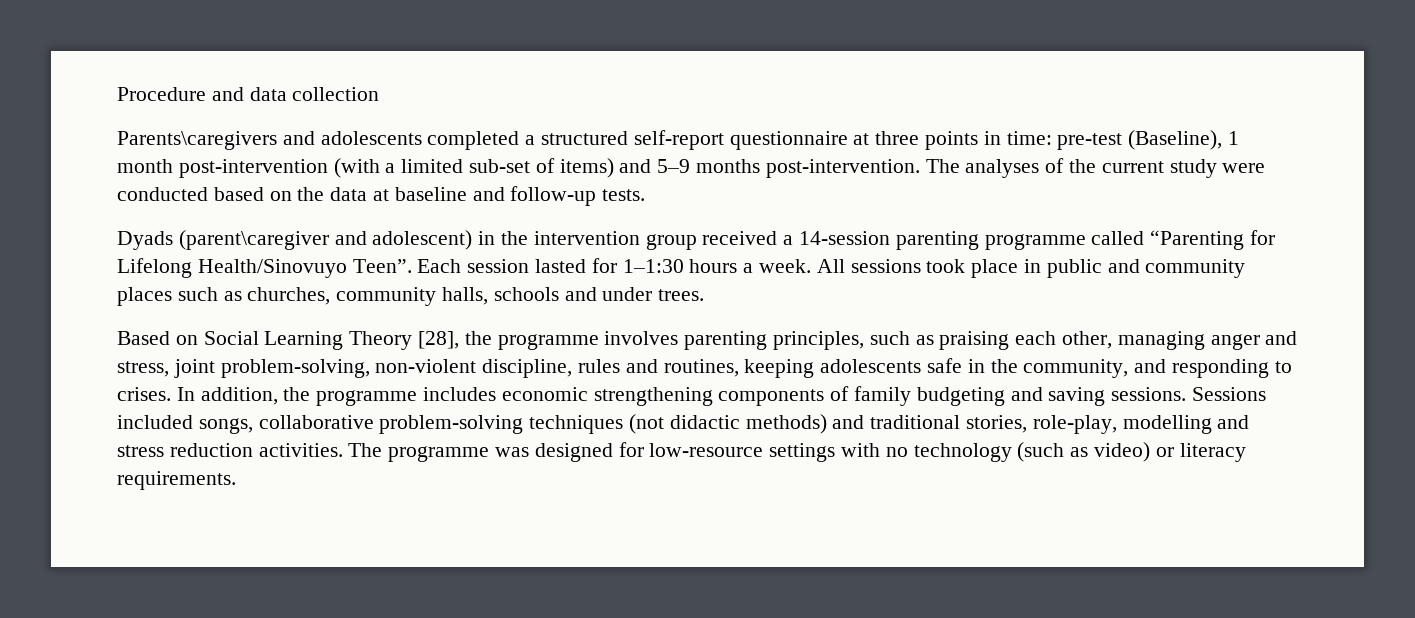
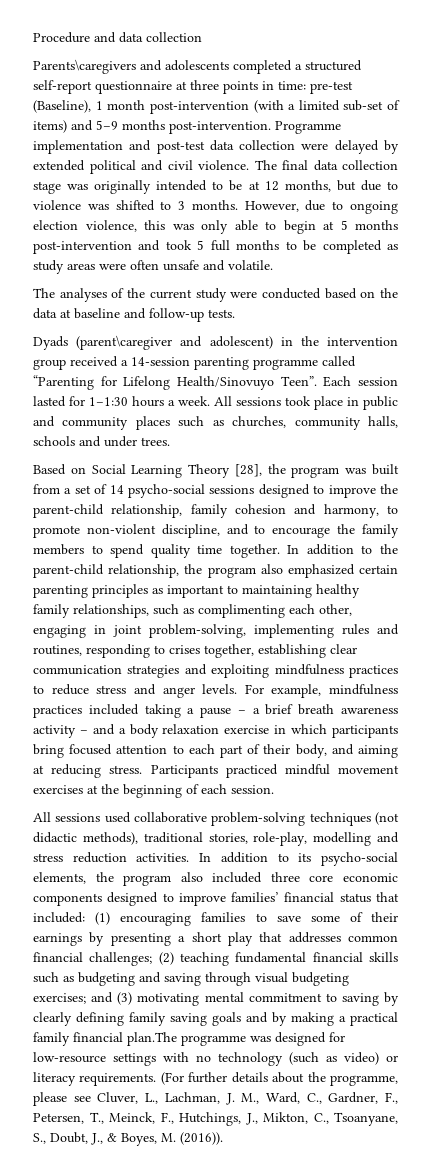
- Parents\caregivers and adolescents completed a structured self-report questionnaire at three points in time: pre-test (Baseline), 1 month post-intervention (with a limited sub-set of items) and 5–9 months post-intervention. The analyses of the current study were conducted based on the data at baseline and follow-up tests.
+ Parents\caregivers and adolescents completed a structured self-report questionnaire at three points in time: pre-test (Baseline), 1 month post-intervention (with a limited sub-set of items) and 5–9 months post-intervention. Programme implementation and post-test data collection were delayed by extended political and civil violence. The final data collection stage was originally intended to be at 12 months, but due to violence was shifted to 3 months. However, due to ongoing election violence, this was only able to begin at 5 months post-intervention and took 5 full months to be completed as study areas were often unsafe and volatile.
+ The analyses of the current study were conducted based on the data at baseline and follow-up tests.
- Based on Social Learning Theory [28], the programme involves parenting principles, such as praising each other, managing anger and stress, joint problem-solving, non-violent discipline, rules and routines, keeping adolescents safe in the community, and responding to crises. In addition, the programme includes economic strengthening components of family budgeting and saving sessions. Sessions included songs, collaborative problem-solving techniques (not didactic methods) and traditional stories, role-play, modelling and stress reduction activities.
+ Based on Social Learning Theory [28], the program was built from a set of 14 psycho-social sessions designed to improve the parent-child relationship, family cohesion and harmony, to promote non-violent discipline, and to encourage the family members to spend quality time together. In addition to the parent-child relationship, the program also emphasized certain parenting principles as important to maintaining healthy family relationships, such as complimenting each other, engaging in joint problem-solving, implementing rules and routines, responding to crises together, establishing clear communication strategies and exploiting mindfulness practices to reduce stress and anger levels. For example, mindfulness practices included taking a pause – a brief breath awareness activity – and a body relaxation exercise in which participants bring focused attention to each part of their body, and aiming at reducing stress. Participants practiced mindful movement exercises at the beginning of each session.
+ All sessions used collaborative problem-solving techniques (not didactic methods), traditional stories, role-play, modelling and stress reduction activities.
- The programme was designed for low-resource settings with no technology (such as video) or literacy requirements.
+ In addition to its psycho-social elements, the program also included three core economic components designed to improve families’ financial status that included: (1) encouraging families to save some of their earnings by presenting a short play that addresses common financial challenges; (2) teaching fundamental financial skills such as budgeting and saving through visual budgeting exercises; and (3) motivating mental commitment to saving by clearly defining family saving goals and by making a practical family financial plan.The programme was designed for low-resource settings with no technology (such as video) or literacy requirements.
+ (For further details about the programme, please see Cluver, L., Lachman, J. M., Ward, C., Gardner, F., Petersen, T., Meinck, F., Hutchings, J., Mikton, C., Tsoanyane, S., Doubt, J., & Boyes, M. (2016)).

